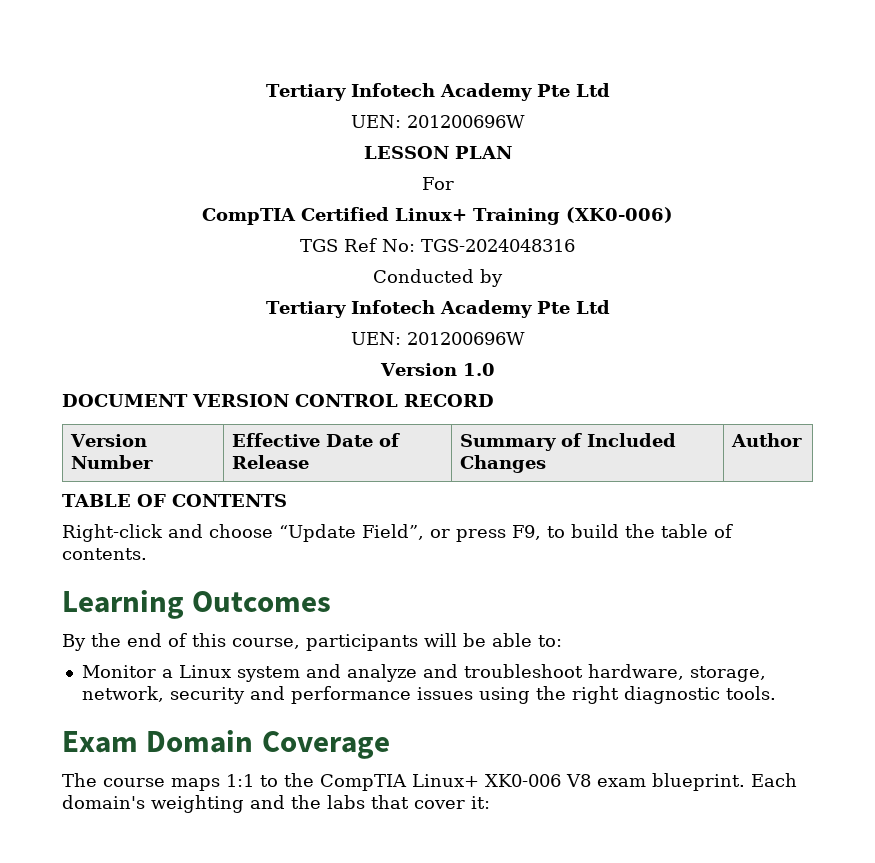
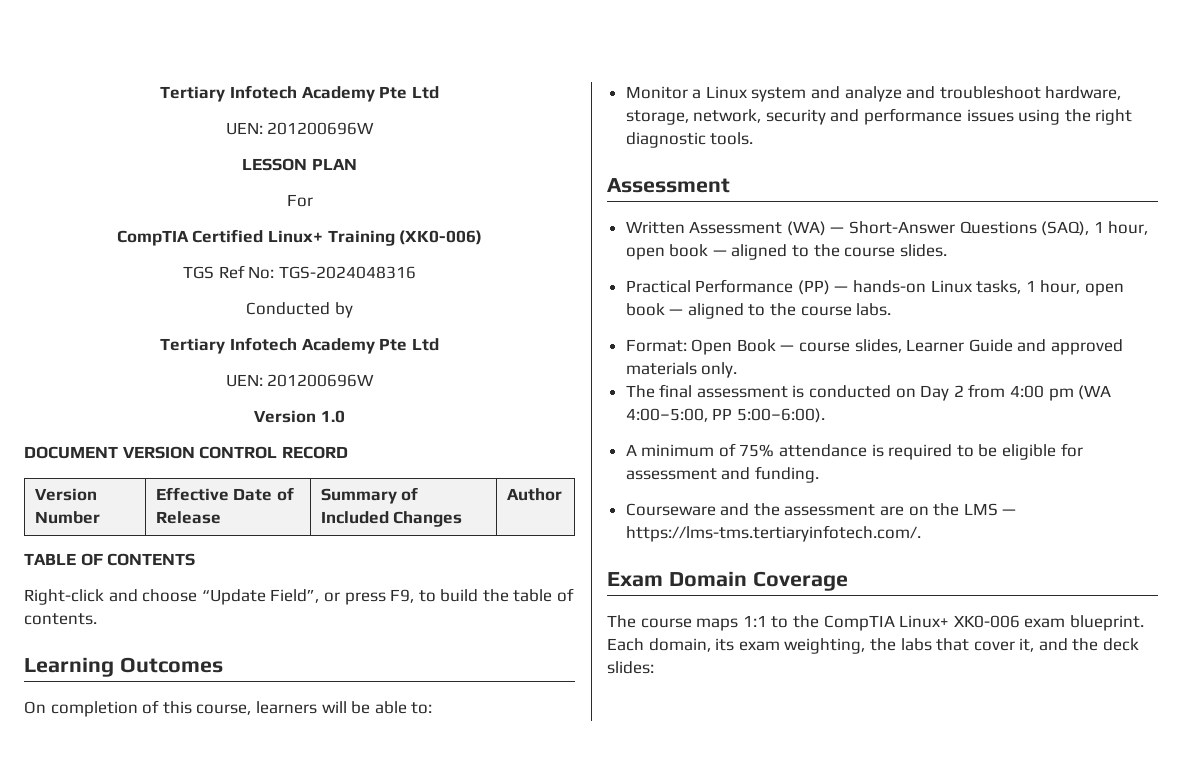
- By the end of this course, participants will be able to:
+ On completion of this course, learners will be able to:
  Monitor a Linux system and analyze and troubleshoot hardware, storage, network, security and performance issues using the right diagnostic tools.
+ Assessment
+ Written Assessment (WA) — Short-Answer Questions (SAQ), 1 hour, open book — aligned to the course slides.
+ Practical Performance (PP) — hands-on Linux tasks, 1 hour, open book — aligned to the course labs.
+ Format: Open Book — course slides, Learner Guide and approved materials only.
+ The final assessment is conducted on Day 2 from 4:00 pm (WA 4:00–5:00, PP 5:00–6:00).
+ A minimum of 75% attendance is required to be eligible for assessment and funding.
+ Courseware and the assessment are on the LMS — https://lms-tms.tertiaryinfotech.com/.
- The course maps 1:1 to the CompTIA Linux+ XK0-006 V8 exam blueprint.
+ The course maps 1:1 to the CompTIA Linux+ XK0-006 exam blueprint.
- Each domain's weighting and the labs that cover it:
+ Each domain, its exam weighting, the labs that cover it, and the deck slides:

